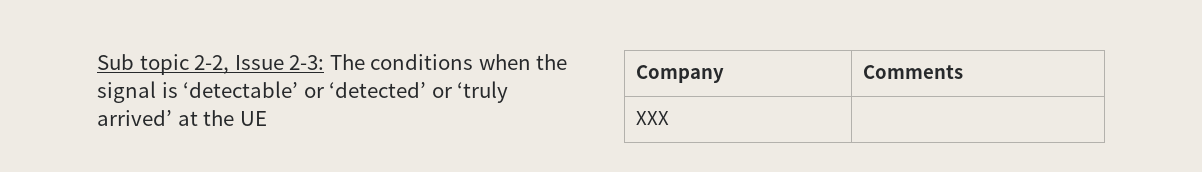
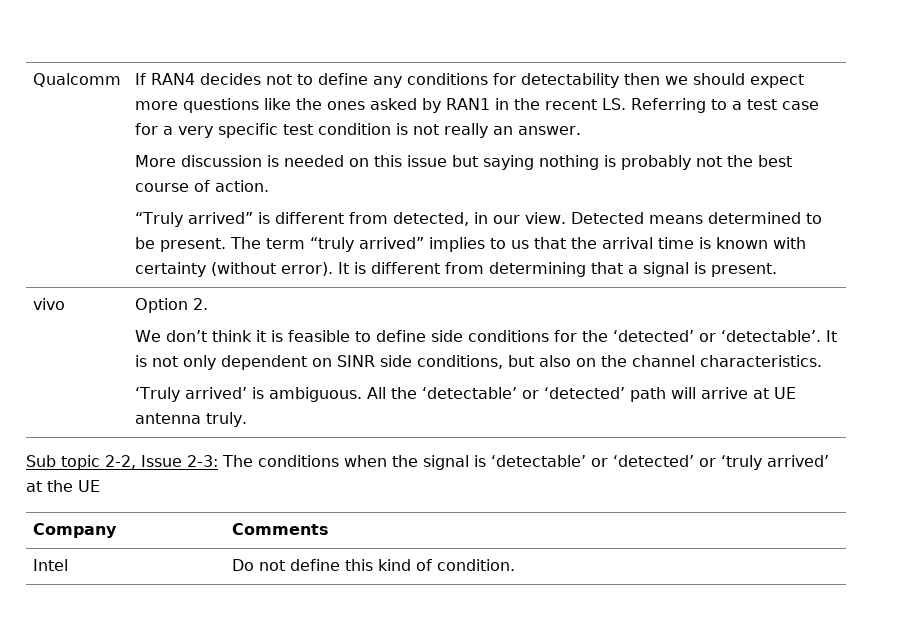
+ Qualcomm | If RAN4 decides not to define any conditions for detectability then we should expect more questions like the ones asked by RAN1 in the recent LS. Referring to a test case for a very specific test condition is not really an answer.
+ More discussion is needed on this issue but saying nothing is probably not the best course of action.
+ “Truly arrived” is different from detected, in our view. Detected means determined to be present. The term “truly arrived” implies to us that the arrival time is known with certainty (without error). It is different from determining that a signal is present.
+ vivo | Option 2.
+ We don’t think it is feasible to define side conditions for the ‘detected’ or ‘detectable’. It is not only dependent on SINR side conditions, but also on the channel characteristics.
+ ‘Truly arrived’ is ambiguous. All the ‘detectable’ or ‘detected’ path will arrive at UE antenna truly.
- XXX |
+ Intel | Do not define this kind of condition.

